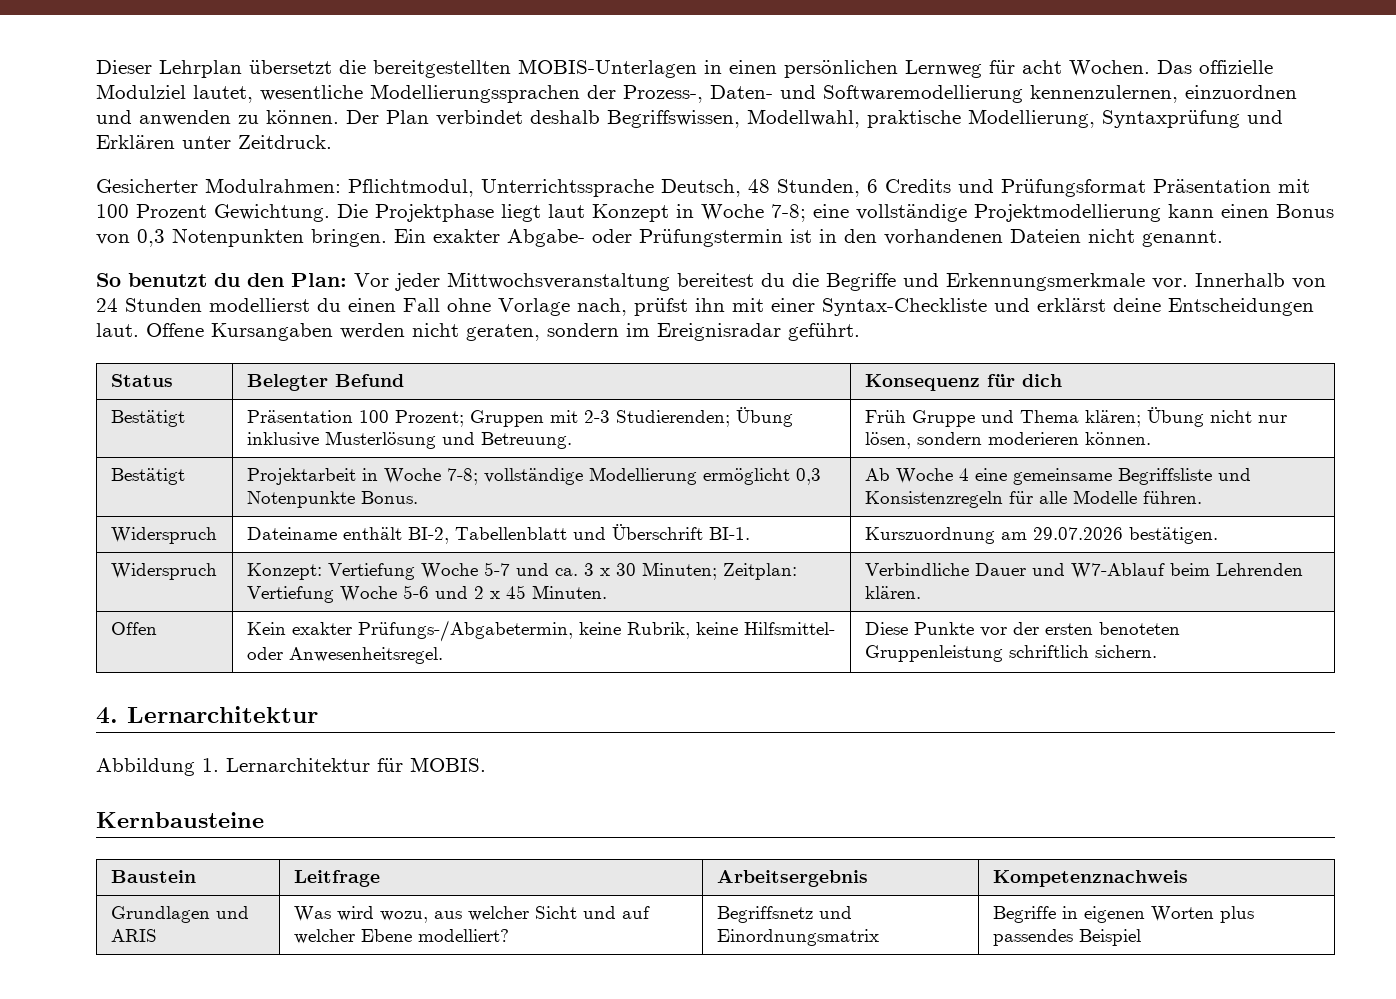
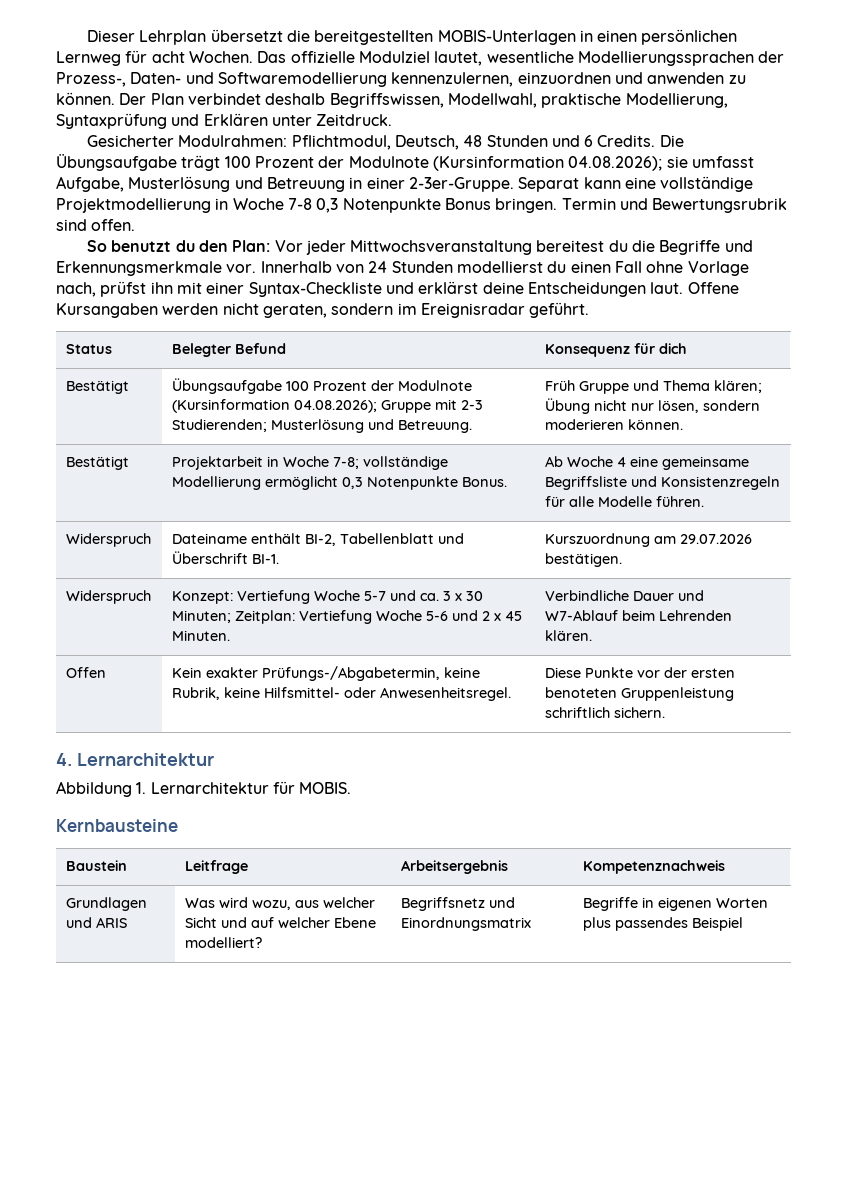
- Gesicherter Modulrahmen: Pflichtmodul, Unterrichtssprache Deutsch, 48 Stunden, 6 Credits und Prüfungsformat Präsentation mit 100 Prozent Gewichtung. Die Projektphase liegt laut Konzept in Woche 7-8; eine vollständige Projektmodellierung kann einen Bonus von 0,3 Notenpunkten bringen. Ein exakter Abgabe- oder Prüfungstermin ist in den vorhandenen Dateien nicht genannt.
+ Gesicherter Modulrahmen: Pflichtmodul, Deutsch, 48 Stunden und 6 Credits. Die Übungsaufgabe trägt 100 Prozent der Modulnote (Kursinformation 04.08.2026); sie umfasst Aufgabe, Musterlösung und Betreuung in einer 2-3er-Gruppe. Separat kann eine vollständige Projektmodellierung in Woche 7-8 0,3 Notenpunkte Bonus bringen. Termin und Bewertungsrubrik sind offen.
- Bestätigt | Präsentation 100 Prozent; Gruppen mit 2-3 Studierenden; Übung inklusive Musterlösung und Betreuung. | Früh Gruppe und Thema klären; Übung nicht nur lösen, sondern moderieren können.
+ Bestätigt | Übungsaufgabe 100 Prozent der Modulnote (Kursinformation 04.08.2026); Gruppe mit 2-3 Studierenden; Musterlösung und Betreuung. | Früh Gruppe und Thema klären; Übung nicht nur lösen, sondern moderieren können.

